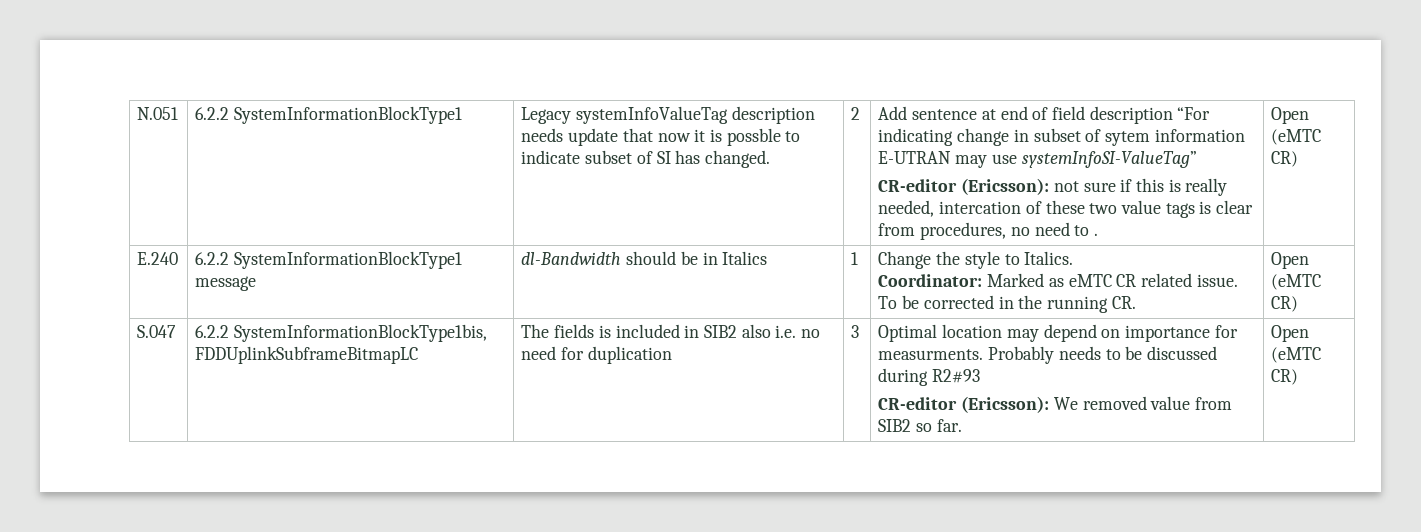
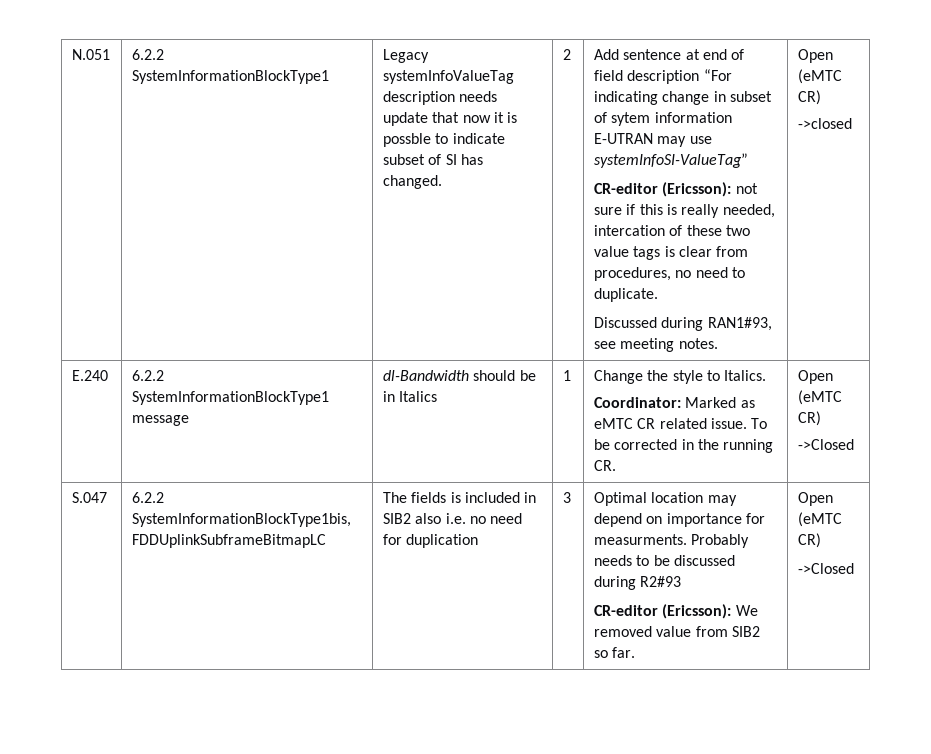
- CR-editor (Ericsson): not sure if this is really needed, intercation of these two value tags is clear from procedures, no need to . | Open (eMTC CR)
+ CR-editor (Ericsson): not sure if this is really needed, intercation of these two value tags is clear from procedures, no need to duplicate.
+ Discussed during RAN1#93, see meeting notes. | Open (eMTC CR)
+ ->closed
  E.240 | 6.2.2 SystemInformationBlockType1 message | dl-Bandwidth should be in Italics | 1 | Change the style to Italics.
  Coordinator: Marked as eMTC CR related issue. To be corrected in the running CR. | Open (eMTC CR)
+ ->Closed
  CR-editor (Ericsson): We removed value from SIB2 so far. | Open (eMTC CR)
+ ->Closed

